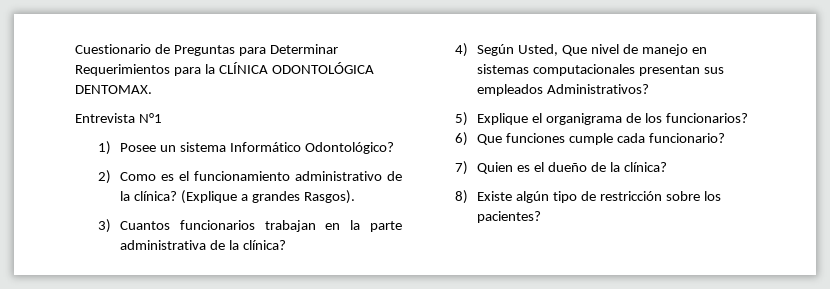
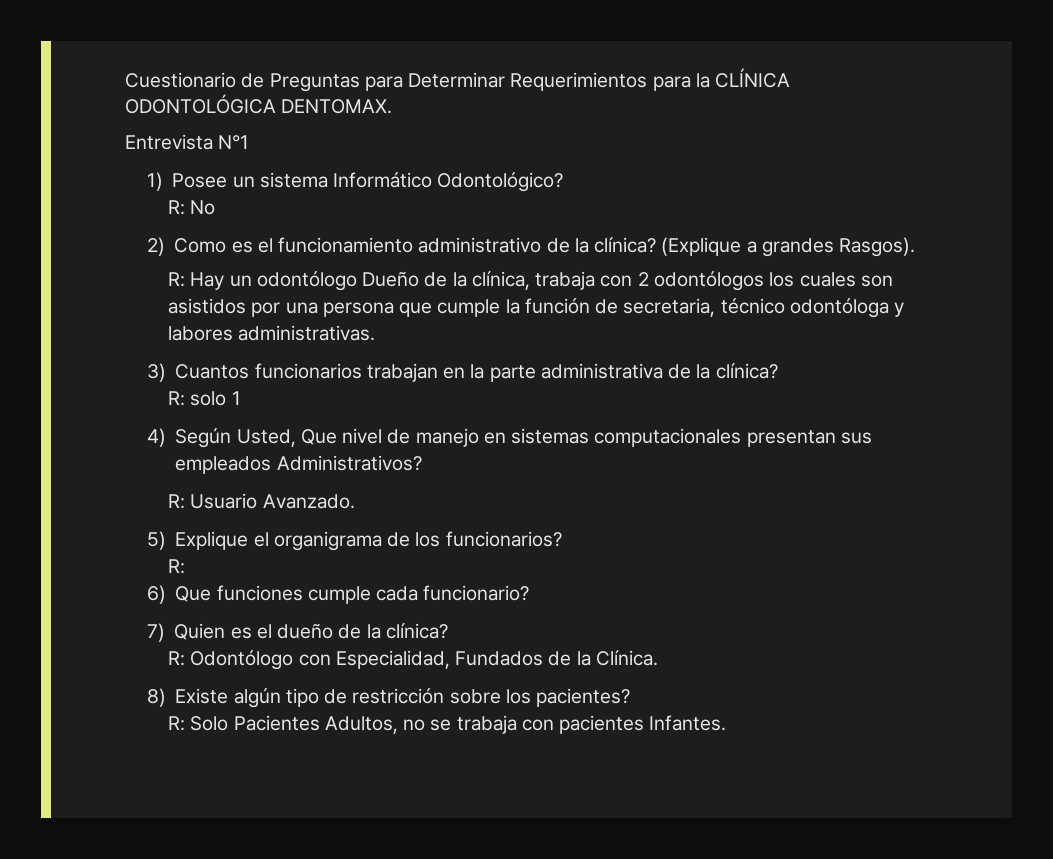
+ R: No
+ R: Hay un odontólogo Dueño de la clínica, trabaja con 2 odontólogos los cuales son asistidos por una persona que cumple la función de secretaria, técnico odontóloga y labores administrativas.
+ R: solo 1
+ R: Usuario Avanzado.
  5) Explique el organigrama de los funcionarios?
+ R:
+ R: Odontólogo con Especialidad, Fundados de la Clínica.
+ R: Solo Pacientes Adultos, no se trabaja con pacientes Infantes.

